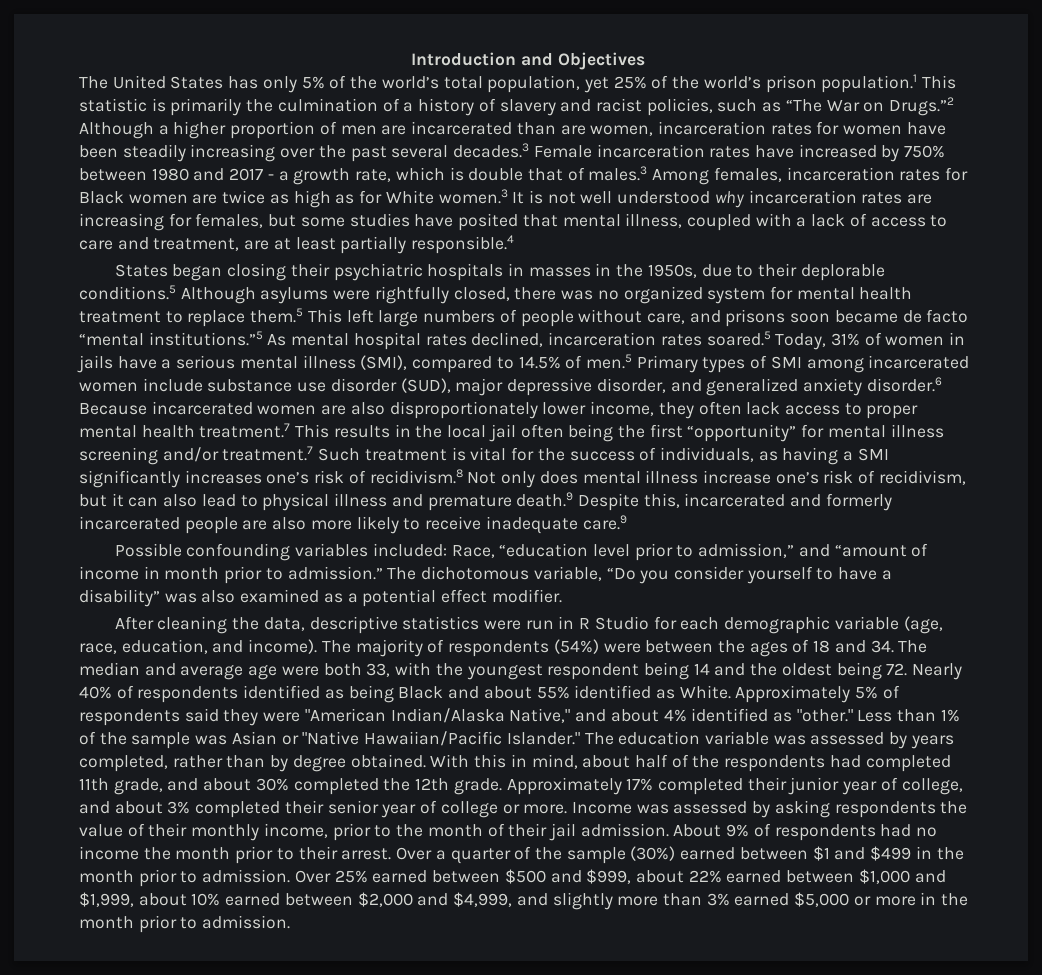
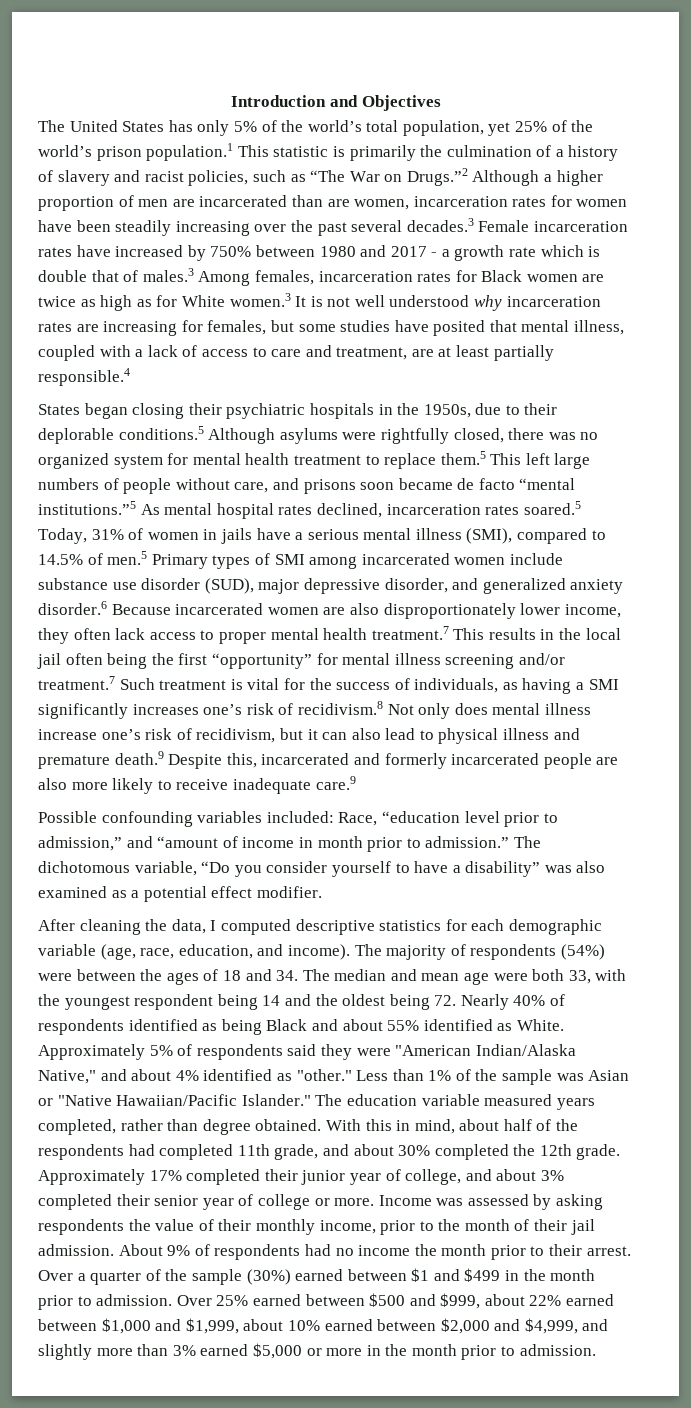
- The United States has only 5% of the world’s total population, yet 25% of the world’s prison population.1 This statistic is primarily the culmination of a history of slavery and racist policies, such as “The War on Drugs.”2 Although a higher proportion of men are incarcerated than are women, incarceration rates for women have been steadily increasing over the past several decades.3 Female incarceration rates have increased by 750% between 1980 and 2017 - a growth rate, which is double that of males.3 Among females, incarceration rates for Black women are twice as high as for White women.3 It is not well understood why incarceration rates are increasing for females, but some studies have posited that mental illness, coupled with a lack of access to care and treatment, are at least partially responsible.4
+ The United States has only 5% of the world’s total population, yet 25% of the world’s prison population.1 This statistic is primarily the culmination of a history of slavery and racist policies, such as “The War on Drugs.”2 Although a higher proportion of men are incarcerated than are women, incarceration rates for women have been steadily increasing over the past several decades.3 Female incarceration rates have increased by 750% between 1980 and 2017 - a growth rate which is double that of males.3 Among females, incarceration rates for Black women are twice as high as for White women.3 It is not well understood why incarceration rates are increasing for females, but some studies have posited that mental illness, coupled with a lack of access to care and treatment, are at least partially responsible.4
- States began closing their psychiatric hospitals in masses in the 1950s, due to their deplorable conditions.5 Although asylums were rightfully closed, there was no organized system for mental health treatment to replace them.5 This left large numbers of people without care, and prisons soon became de facto “mental institutions.”5 As mental hospital rates declined, incarceration rates soared.5 Today, 31% of women in jails have a serious mental illness (SMI), compared to 14.5% of men.5 Primary types of SMI among incarcerated women include substance use disorder (SUD), major depressive disorder, and generalized anxiety disorder.6 Because incarcerated women are also disproportionately lower income, they often lack access to proper mental health treatment.7 This results in the local jail often being the first “opportunity” for mental illness screening and/or treatment.7 Such treatment is vital for the success of individuals, as having a SMI significantly increases one’s risk of recidivism.8 Not only does mental illness increase one’s risk of recidivism, but it can also lead to physical illness and premature death.9 Despite this, incarcerated and formerly incarcerated people are also more likely to receive inadequate care.9
+ States began closing their psychiatric hospitals in the 1950s, due to their deplorable conditions.5 Although asylums were rightfully closed, there was no organized system for mental health treatment to replace them.5 This left large numbers of people without care, and prisons soon became de facto “mental institutions.”5 As mental hospital rates declined, incarceration rates soared.5 Today, 31% of women in jails have a serious mental illness (SMI), compared to 14.5% of men.5 Primary types of SMI among incarcerated women include substance use disorder (SUD), major depressive disorder, and generalized anxiety disorder.6 Because incarcerated women are also disproportionately lower income, they often lack access to proper mental health treatment.7 This results in the local jail often being the first “opportunity” for mental illness screening and/or treatment.7 Such treatment is vital for the success of individuals, as having a SMI significantly increases one’s risk of recidivism.8 Not only does mental illness increase one’s risk of recidivism, but it can also lead to physical illness and premature death.9 Despite this, incarcerated and formerly incarcerated people are also more likely to receive inadequate care.9
- After cleaning the data, descriptive statistics were run in R Studio for each demographic variable (age, race, education, and income).
+ After cleaning the data, I computed descriptive statistics for each demographic variable (age, race, education, and income).
- The majority of respondents (54%) were between the ages of 18 and 34. The median and average age were both 33, with the youngest respondent being 14 and the oldest being 72. Nearly 40% of respondents identified as being Black and about 55% identified as White.
+ The majority of respondents (54%) were between the ages of 18 and 34. The median and mean age were both 33, with the youngest respondent being 14 and the oldest being 72. Nearly 40% of respondents identified as being Black and about 55% identified as White.
- The education variable was assessed by years completed, rather than by degree obtained.
+ The education variable measured years completed, rather than degree obtained.

